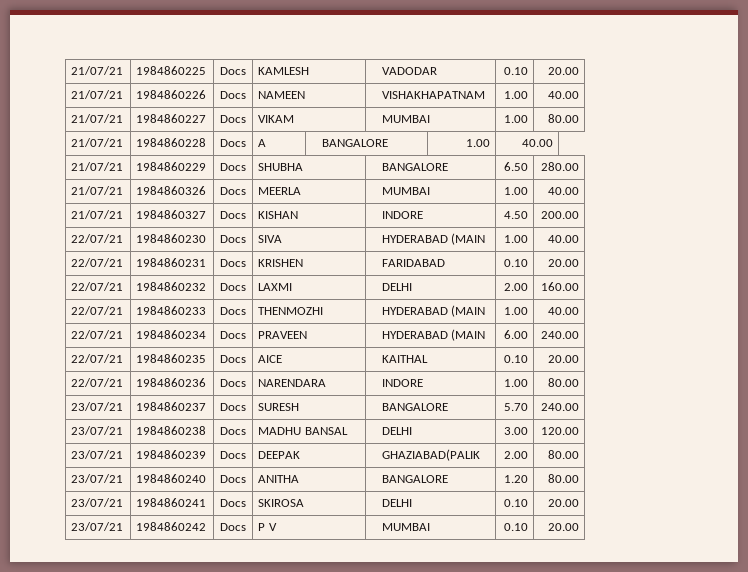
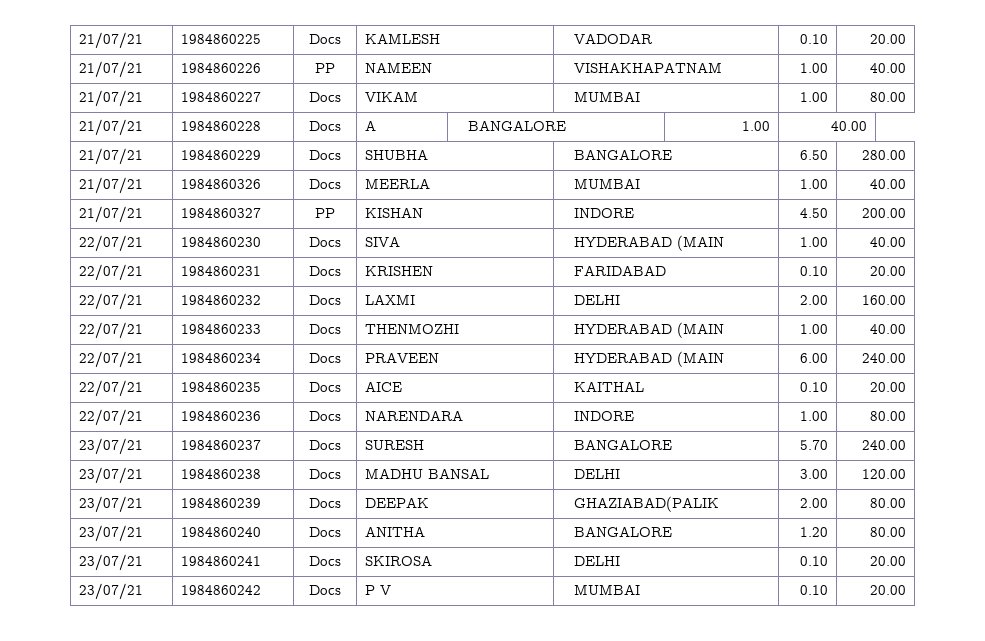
- 21/07/21 | 1984860226 | Docs | NAMEEN | VISHAKHAPATNAM | 1.00 | 40.00
+ 21/07/21 | 1984860226 | PP | NAMEEN | VISHAKHAPATNAM | 1.00 | 40.00
- 21/07/21 | 1984860327 | Docs | KISHAN | INDORE | 4.50 | 200.00
+ 21/07/21 | 1984860327 | PP | KISHAN | INDORE | 4.50 | 200.00

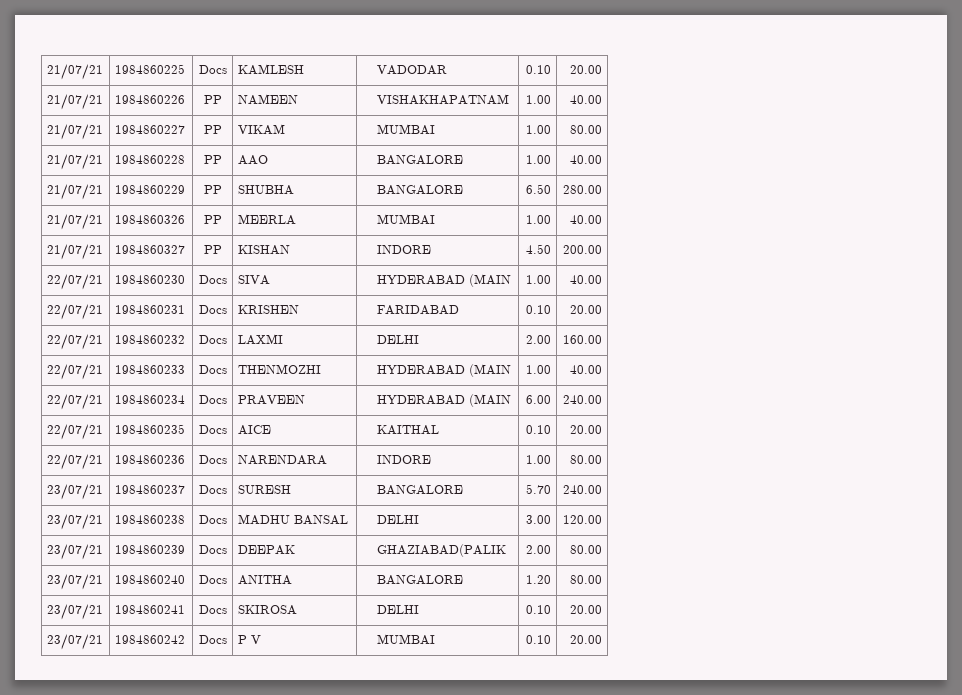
- 21/07/21 | 1984860227 | Docs | VIKAM | MUMBAI | 1.00 | 80.00
+ 21/07/21 | 1984860227 | PP | VIKAM | MUMBAI | 1.00 | 80.00
- 21/07/21 | 1984860228 | Docs | A | BANGALORE | 1.00 | 40.00
+ 21/07/21 | 1984860228 | PP | AAO | BANGALORE | 1.00 | 40.00
- 21/07/21 | 1984860229 | Docs | SHUBHA | BANGALORE | 6.50 | 280.00
+ 21/07/21 | 1984860229 | PP | SHUBHA | BANGALORE | 6.50 | 280.00
- 21/07/21 | 1984860326 | Docs | MEERLA | MUMBAI | 1.00 | 40.00
+ 21/07/21 | 1984860326 | PP | MEERLA | MUMBAI | 1.00 | 40.00

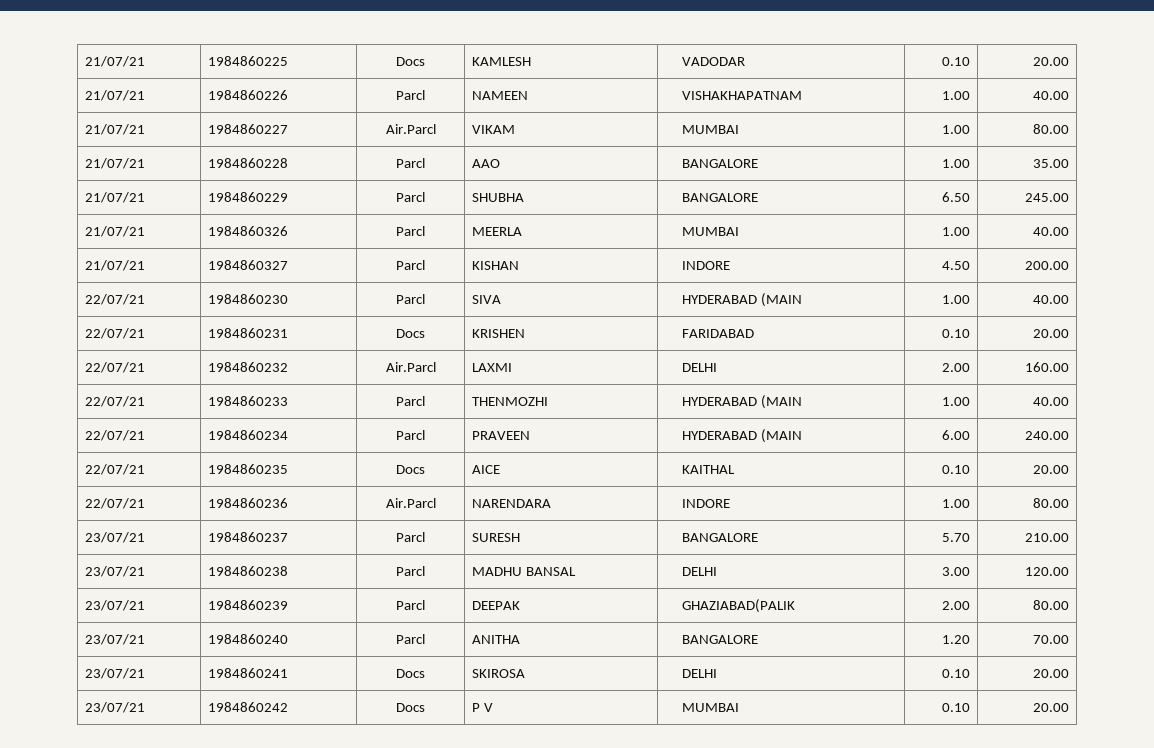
- 21/07/21 | 1984860226 | PP | NAMEEN | VISHAKHAPATNAM | 1.00 | 40.00
+ 21/07/21 | 1984860226 | Parcl | NAMEEN | VISHAKHAPATNAM | 1.00 | 40.00
- 21/07/21 | 1984860227 | PP | VIKAM | MUMBAI | 1.00 | 80.00
+ 21/07/21 | 1984860227 | Air.Parcl | VIKAM | MUMBAI | 1.00 | 80.00
- 21/07/21 | 1984860228 | PP | AAO | BANGALORE | 1.00 | 40.00
+ 21/07/21 | 1984860228 | Parcl | AAO | BANGALORE | 1.00 | 35.00
- 21/07/21 | 1984860229 | PP | SHUBHA | BANGALORE | 6.50 | 280.00
+ 21/07/21 | 1984860229 | Parcl | SHUBHA | BANGALORE | 6.50 | 245.00
- 21/07/21 | 1984860326 | PP | MEERLA | MUMBAI | 1.00 | 40.00
+ 21/07/21 | 1984860326 | Parcl | MEERLA | MUMBAI | 1.00 | 40.00
- 21/07/21 | 1984860327 | PP | KISHAN | INDORE | 4.50 | 200.00
+ 21/07/21 | 1984860327 | Parcl | KISHAN | INDORE | 4.50 | 200.00
- 22/07/21 | 1984860230 | Docs | SIVA | HYDERABAD (MAIN | 1.00 | 40.00
+ 22/07/21 | 1984860230 | Parcl | SIVA | HYDERABAD (MAIN | 1.00 | 40.00
- 22/07/21 | 1984860232 | Docs | LAXMI | DELHI | 2.00 | 160.00
+ 22/07/21 | 1984860232 | Air.Parcl | LAXMI | DELHI | 2.00 | 160.00
- 22/07/21 | 1984860233 | Docs | THENMOZHI | HYDERABAD (MAIN | 1.00 | 40.00
+ 22/07/21 | 1984860233 | Parcl | THENMOZHI | HYDERABAD (MAIN | 1.00 | 40.00
- 22/07/21 | 1984860234 | Docs | PRAVEEN | HYDERABAD (MAIN | 6.00 | 240.00
+ 22/07/21 | 1984860234 | Parcl | PRAVEEN | HYDERABAD (MAIN | 6.00 | 240.00
- 22/07/21 | 1984860236 | Docs | NARENDARA | INDORE | 1.00 | 80.00
+ 22/07/21 | 1984860236 | Air.Parcl | NARENDARA | INDORE | 1.00 | 80.00
- 23/07/21 | 1984860237 | Docs | SURESH | BANGALORE | 5.70 | 240.00
+ 23/07/21 | 1984860237 | Parcl | SURESH | BANGALORE | 5.70 | 210.00
- 23/07/21 | 1984860238 | Docs | MADHU BANSAL | DELHI | 3.00 | 120.00
+ 23/07/21 | 1984860238 | Parcl | MADHU BANSAL | DELHI | 3.00 | 120.00
- 23/07/21 | 1984860239 | Docs | DEEPAK | GHAZIABAD(PALIK | 2.00 | 80.00
+ 23/07/21 | 1984860239 | Parcl | DEEPAK | GHAZIABAD(PALIK | 2.00 | 80.00
- 23/07/21 | 1984860240 | Docs | ANITHA | BANGALORE | 1.20 | 80.00
+ 23/07/21 | 1984860240 | Parcl | ANITHA | BANGALORE | 1.20 | 70.00

